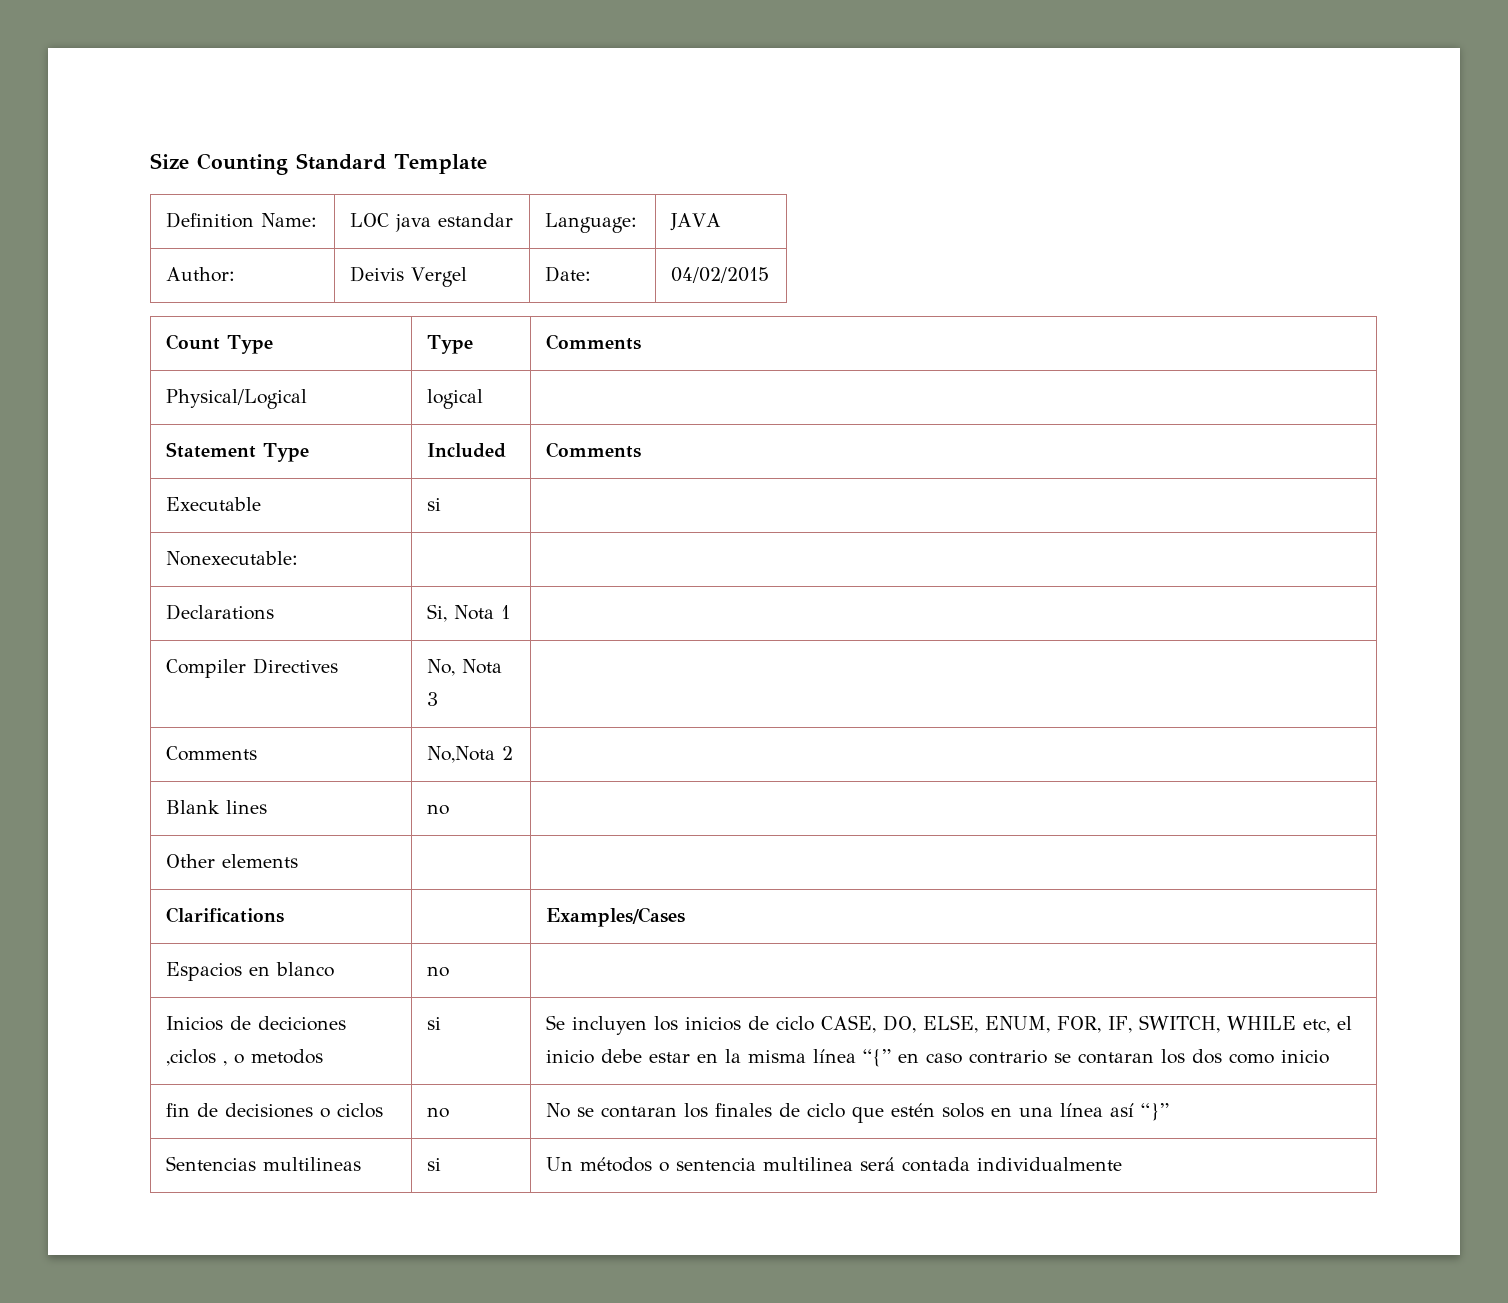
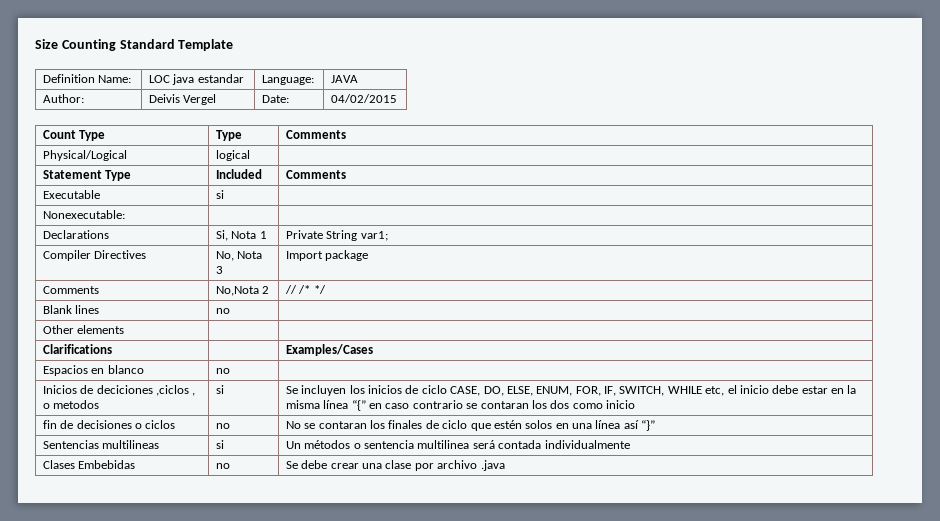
- Declarations | Si, Nota 1 |
+ Declarations | Si, Nota 1 | Private String var1;
- Compiler Directives | No, Nota 3 |
+ Compiler Directives | No, Nota 3 | Import package
- Comments | No,Nota 2 |
+ Comments | No,Nota 2 | // /* */
+ Clases Embebidas | no | Se debe crear una clase por archivo .java

